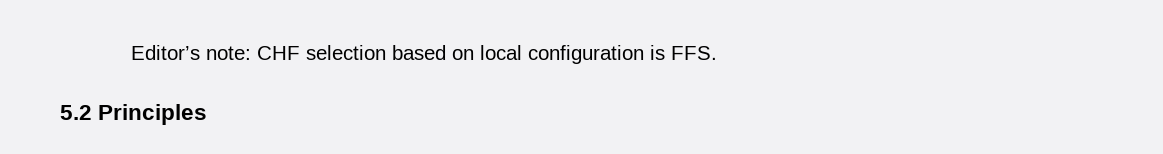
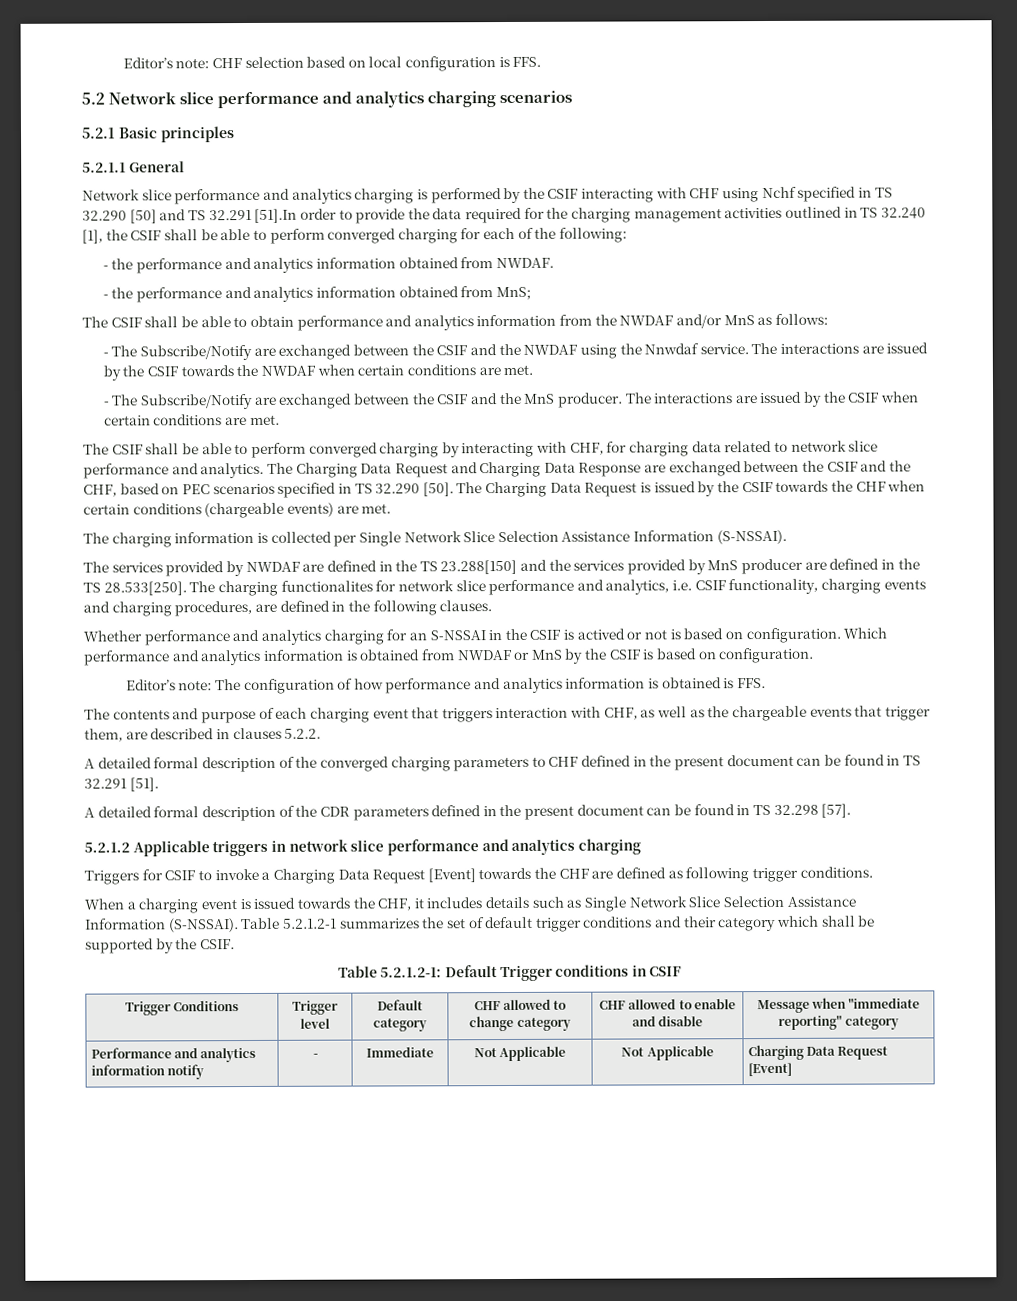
- 5.2 Principles
+ 5.2 Network slice performance and analytics charging scenarios
+ 5.2.1 Basic principles
+ 5.2.1.1 General
+ Network slice performance and analytics charging is performed by the CSIF interacting with CHF using Nchf specified in TS 32.290 [50] and TS 32.291 [51].In order to provide the data required for the charging management activities outlined in TS 32.240 [1], the CSIF shall be able to perform converged charging for each of the following:
+ - the performance and analytics information obtained from NWDAF.
+ - the performance and analytics information obtained from MnS;
+ The CSIF shall be able to obtain performance and analytics information from the NWDAF and/or MnS as follows:
+ - The Subscribe/Notify are exchanged between the CSIF and the NWDAF using the Nnwdaf service. The interactions are issued by the CSIF towards the NWDAF when certain conditions are met.
+ - The Subscribe/Notify are exchanged between the CSIF and the MnS producer. The interactions are issued by the CSIF when certain conditions are met.
+ The CSIF shall be able to perform converged charging by interacting with CHF, for charging data related to network slice performance and analytics. The Charging Data Request and Charging Data Response are exchanged between the CSIF and the CHF, based on PEC scenarios specified in TS 32.290 [50]. The Charging Data Request is issued by the CSIF towards the CHF when certain conditions (chargeable events) are met.
+ The charging information is collected per Single Network Slice Selection Assistance Information (S-NSSAI).
+ The services provided by NWDAF are defined in the TS 23.288[150] and the services provided by MnS producer are defined in the TS 28.533[250]. The charging functionalites for network slice performance and analytics, i.e. CSIF functionality, charging events and charging procedures, are defined in the following clauses.
+ Whether performance and analytics charging for an S-NSSAI in the CSIF is actived or not is based on configuration. Which performance and analytics information is obtained from NWDAF or MnS by the CSIF is based on configuration.
+ Editor’s note: The configuration of how performance and analytics information is obtained is FFS.
+ The contents and purpose of each charging event that triggers interaction with CHF, as well as the chargeable events that trigger them, are described in clauses 5.2.2.
+ A detailed formal description of the converged charging parameters to CHF defined in the present document can be found in TS 32.291 [51].
+ A detailed formal description of the CDR parameters defined in the present document can be found in TS 32.298 [57].
+ 5.2.1.2 Applicable triggers in network slice performance and analytics charging
+ Triggers for CSIF to invoke a Charging Data Request [Event] towards the CHF are defined as following trigger conditions.
+ When a charging event is issued towards the CHF, it includes details such as Single Network Slice Selection Assistance Information (S-NSSAI). Table 5.2.1.2-1 summarizes the set of default trigger conditions and their category which shall be supported by the CSIF.
+ Table 5.2.1.2-1: Default Trigger conditions in CSIF
+ Trigger Conditions | Trigger level | Default category | CHF allowed to change category | CHF allowed to enable and disable | Message when "immediate reporting" category
+ Performance and analytics information notify | - | Immediate | Not Applicable | Not Applicable | Charging Data Request [Event]

